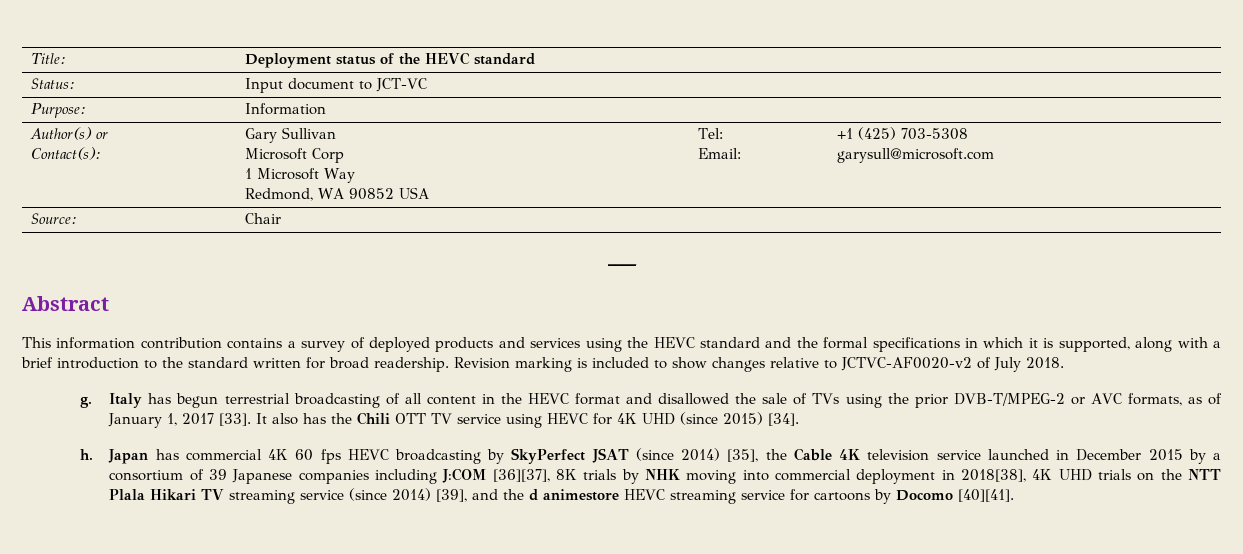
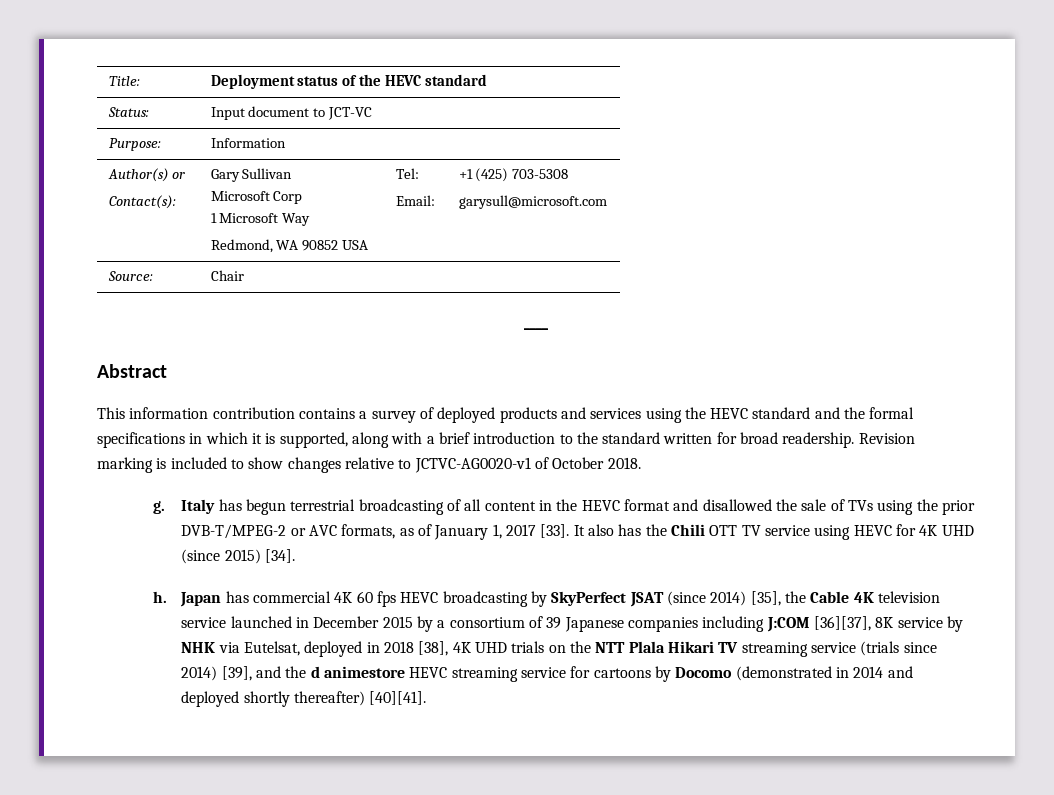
- Revision marking is included to show changes relative to JCTVC-AF0020-v2 of July 2018.
+ Revision marking is included to show changes relative to JCTVC-AG0020-v1 of October 2018.
- Japan has commercial 4K 60 fps HEVC broadcasting by SkyPerfect JSAT (since 2014) [35], the Cable 4K television service launched in December 2015 by a consortium of 39 Japanese companies including J:COM [36][37], 8K trials by NHK moving into commercial deployment in 2018[38], 4K UHD trials on the NTT Plala Hikari TV streaming service (since 2014) [39], and the d animestore HEVC streaming service for cartoons by Docomo [40][41].
+ Japan has commercial 4K 60 fps HEVC broadcasting by SkyPerfect JSAT (since 2014) [35], the Cable 4K television service launched in December 2015 by a consortium of 39 Japanese companies including J:COM [36][37], 8K service by NHK via Eutelsat, deployed in 2018 [38], 4K UHD trials on the NTT Plala Hikari TV streaming service (trials since 2014) [39], and the d animestore HEVC streaming service for cartoons by Docomo (demonstrated in 2014 and deployed shortly thereafter) [40][41].

